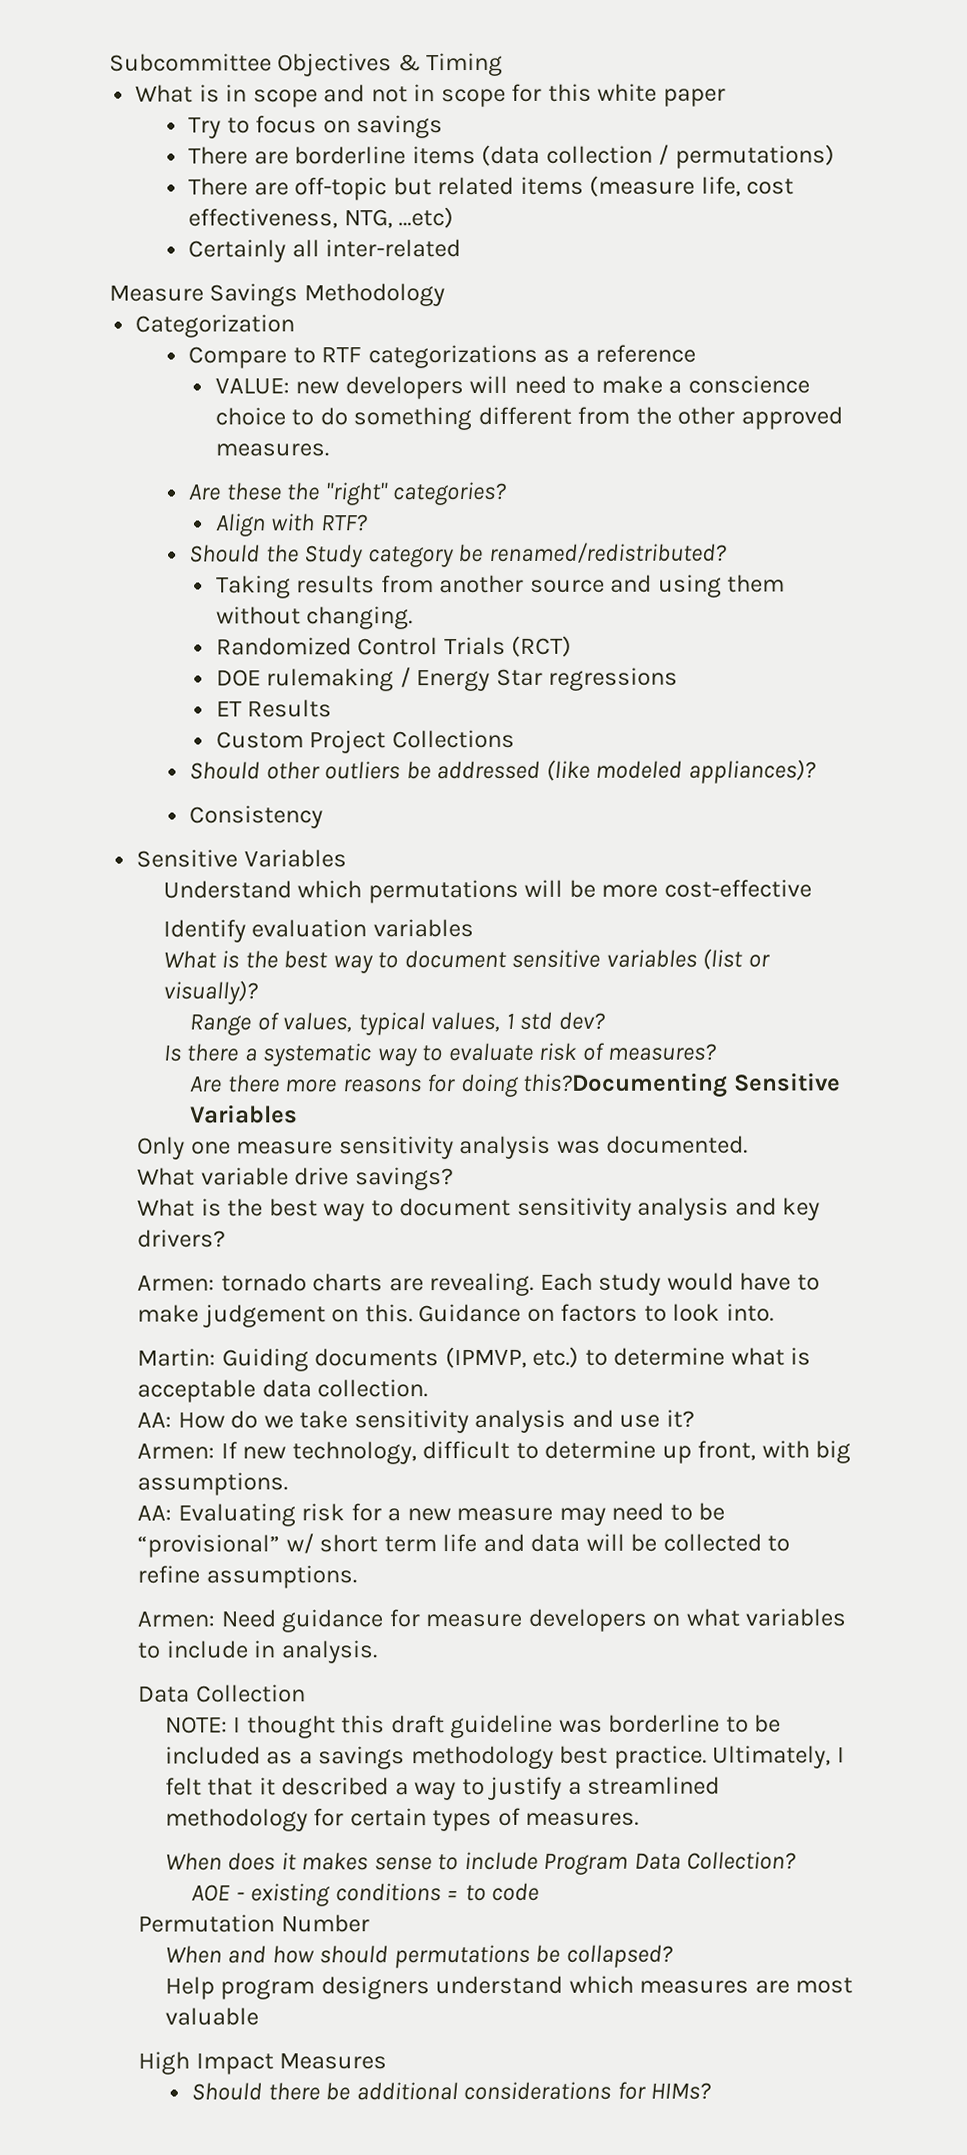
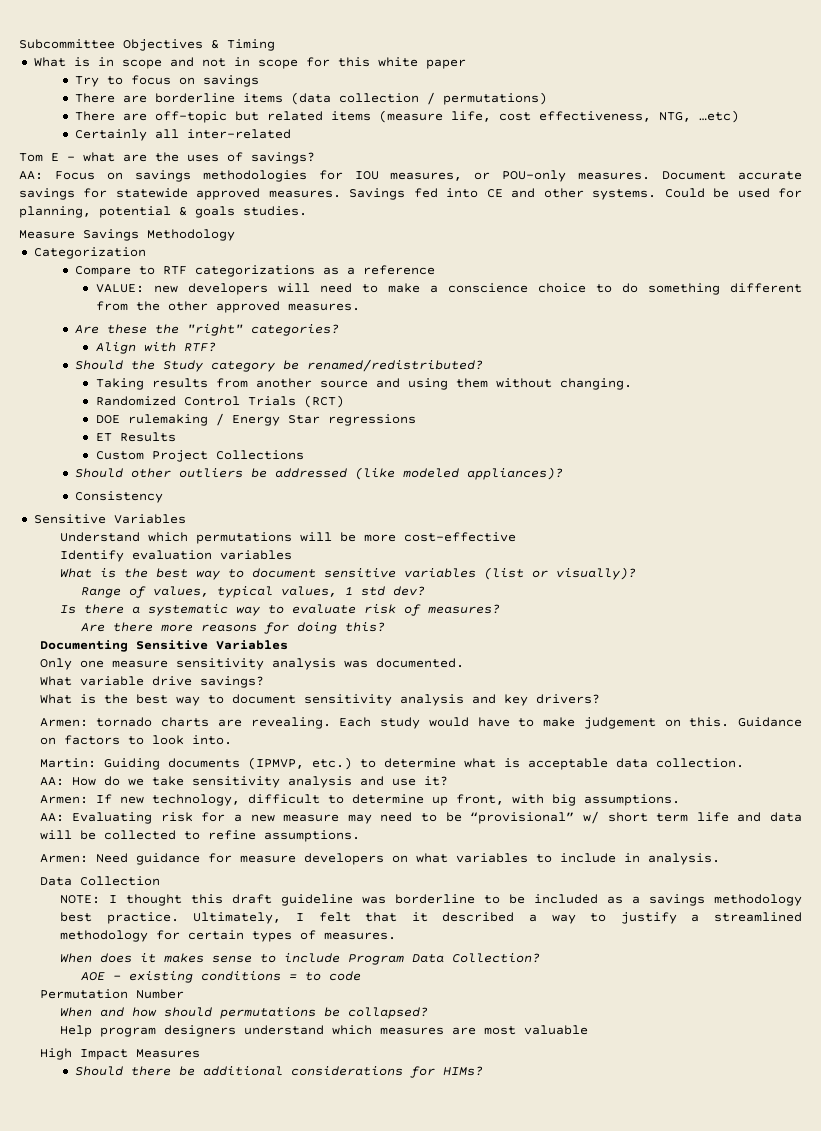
+ Tom E – what are the uses of savings?
+ AA: Focus on savings methodologies for IOU measures, or POU-only measures. Document accurate savings for statewide approved measures. Savings fed into CE and other systems. Could be used for planning, potential & goals studies.
- Are there more reasons for doing this?Documenting Sensitive Variables
+ Are there more reasons for doing this?
+ Documenting Sensitive Variables

